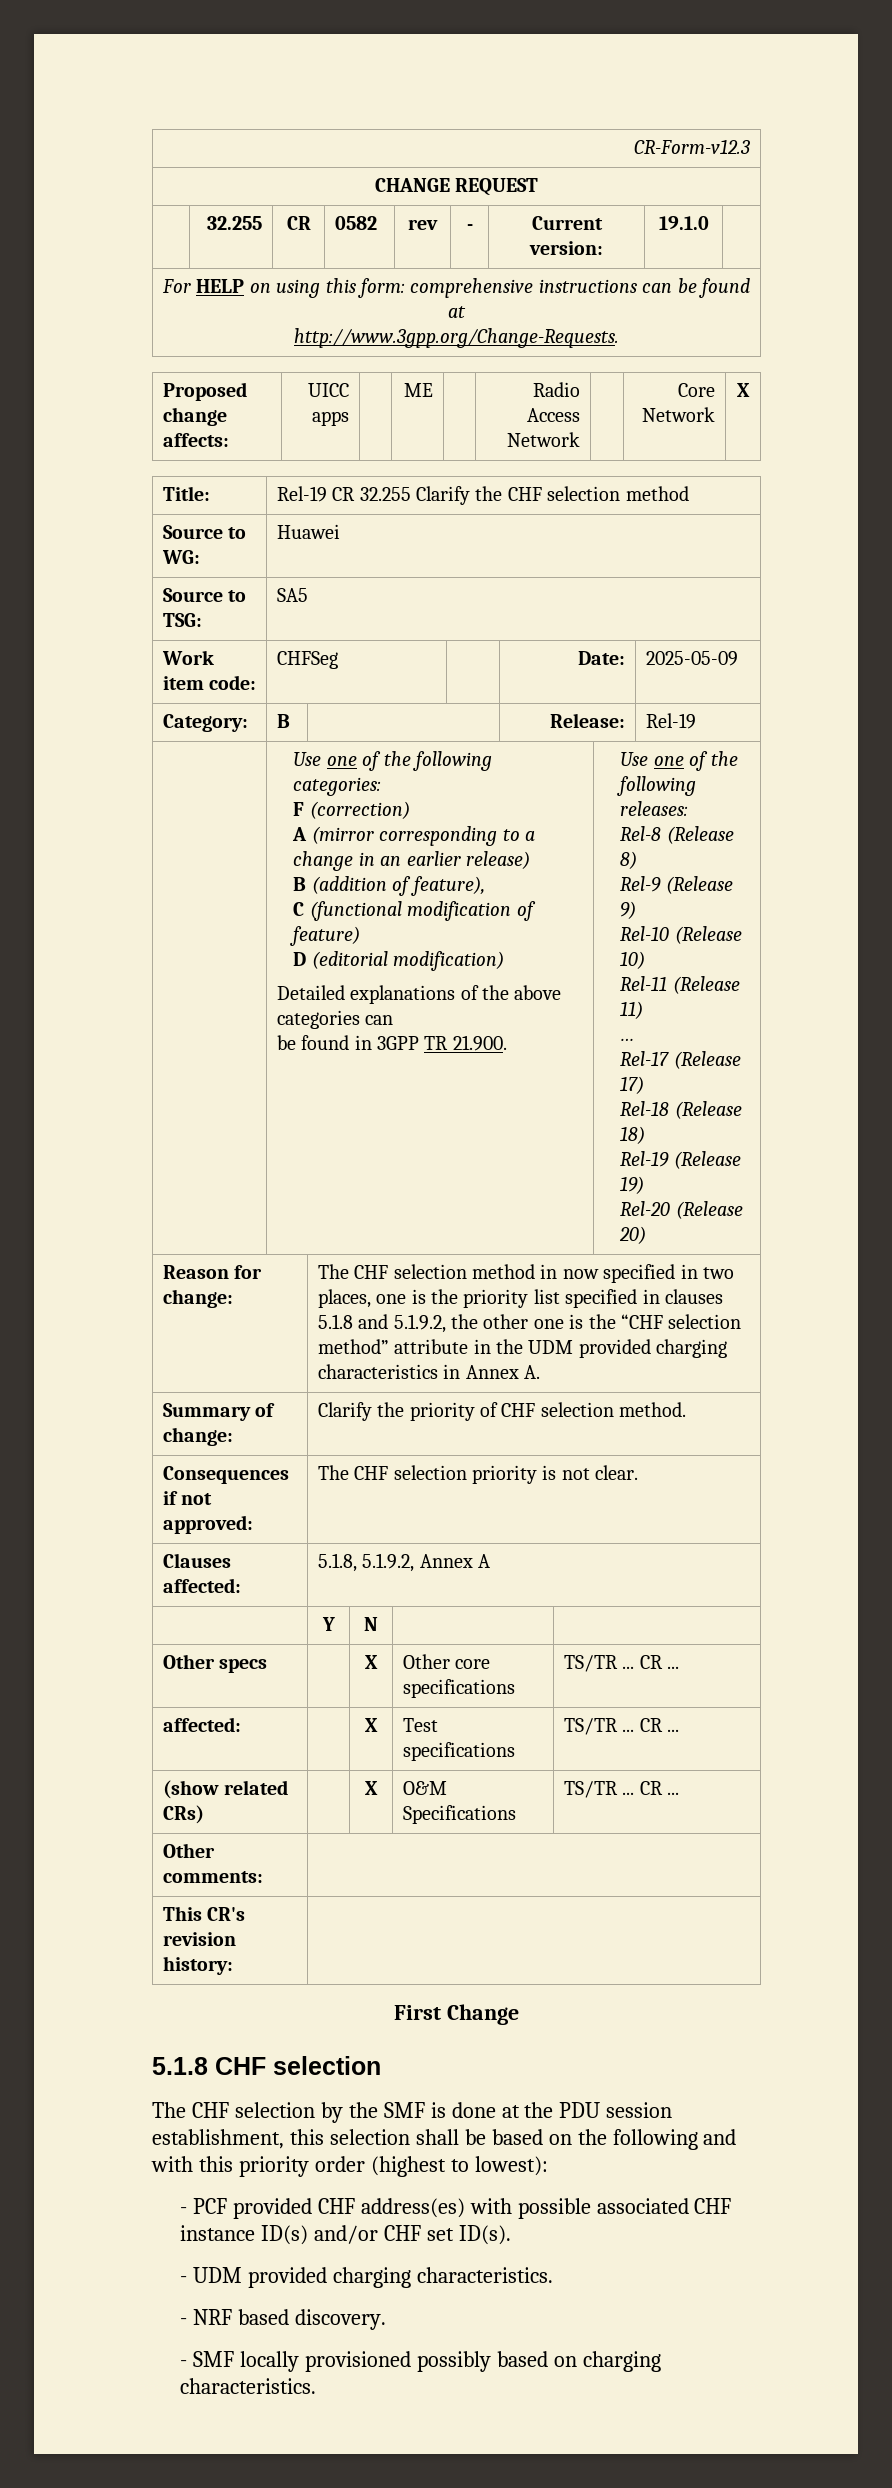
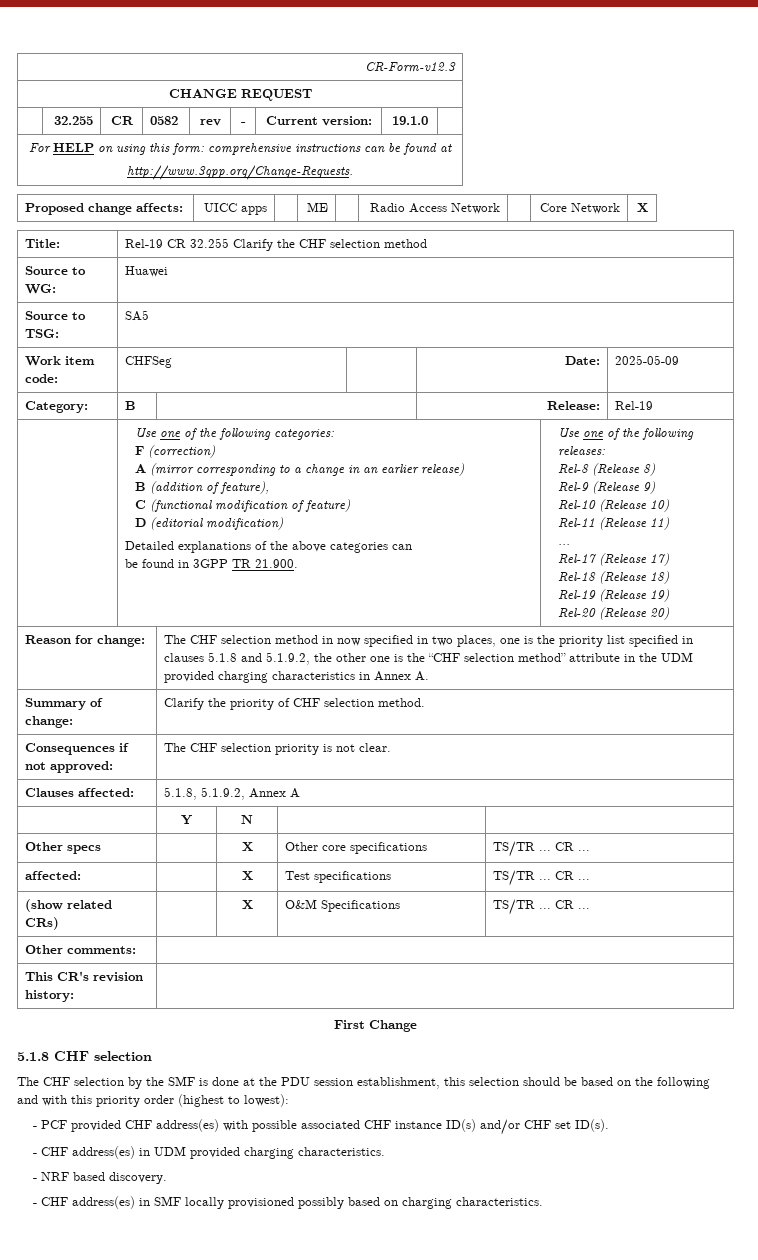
- The CHF selection by the SMF is done at the PDU session establishment, this selection shall be based on the following and with this priority order (highest to lowest):
+ The CHF selection by the SMF is done at the PDU session establishment, this selection should be based on the following and with this priority order (highest to lowest):
- - UDM provided charging characteristics.
+ - CHF address(es) in UDM provided charging characteristics.
- - SMF locally provisioned possibly based on charging characteristics.
+ - CHF address(es) in SMF locally provisioned possibly based on charging characteristics.

